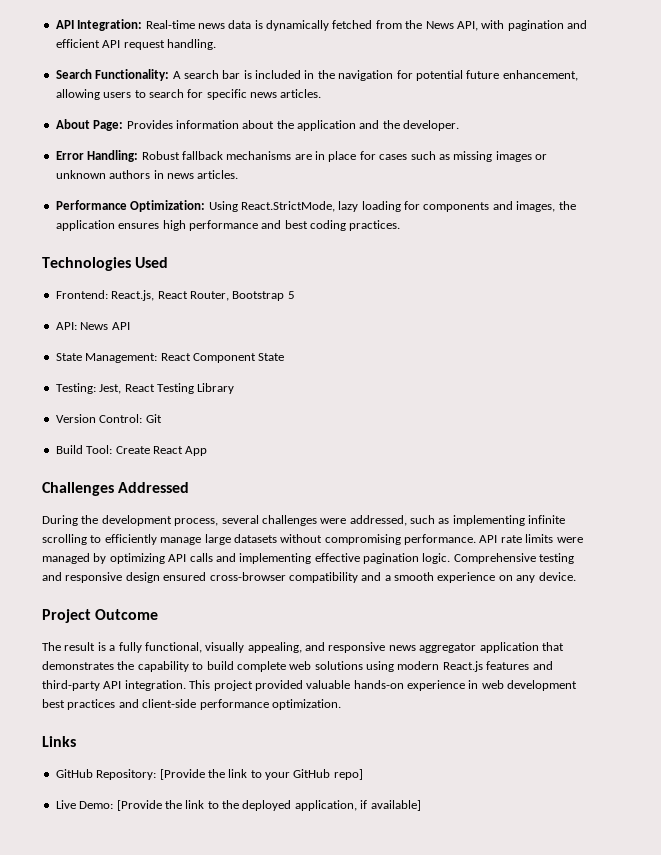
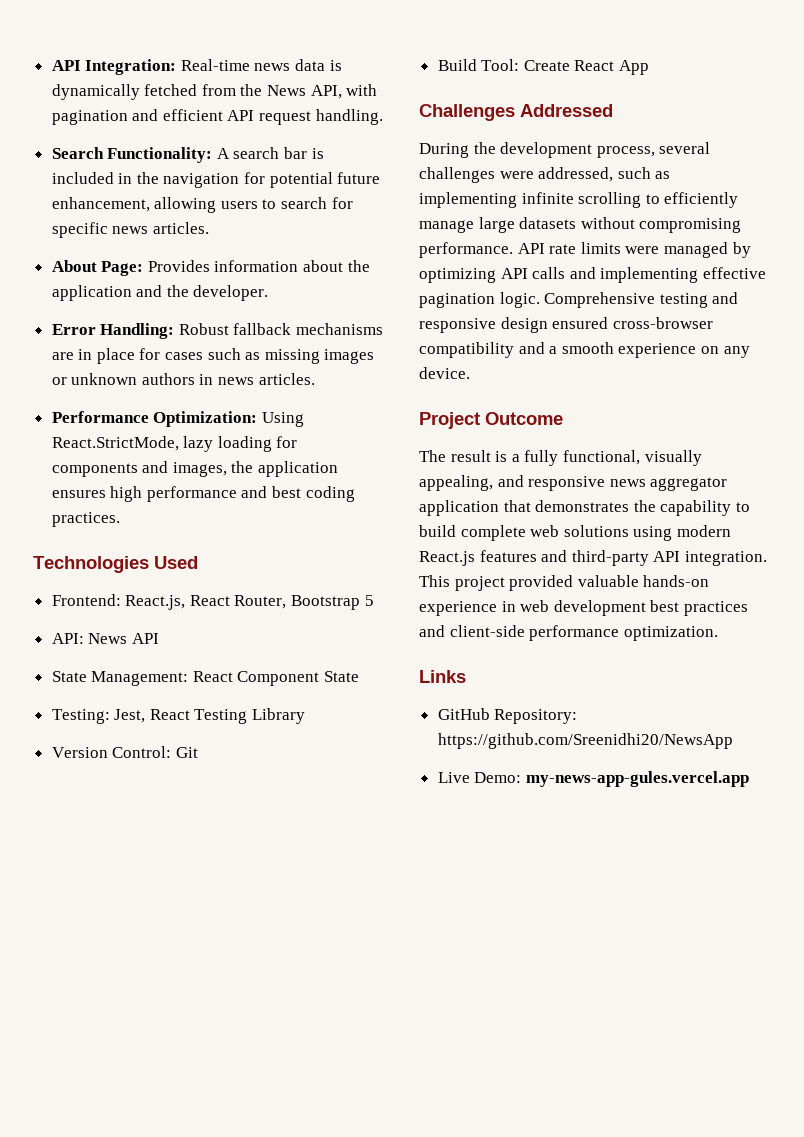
- GitHub Repository: [Provide the link to your GitHub repo]
- Live Demo: [Provide the link to the deployed application, if available]
+ GitHub Repository: https://github.com/Sreenidhi20/NewsApp
+ Live Demo: my-news-app-gules.vercel.app

